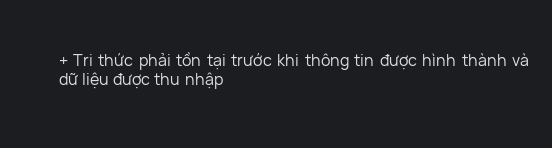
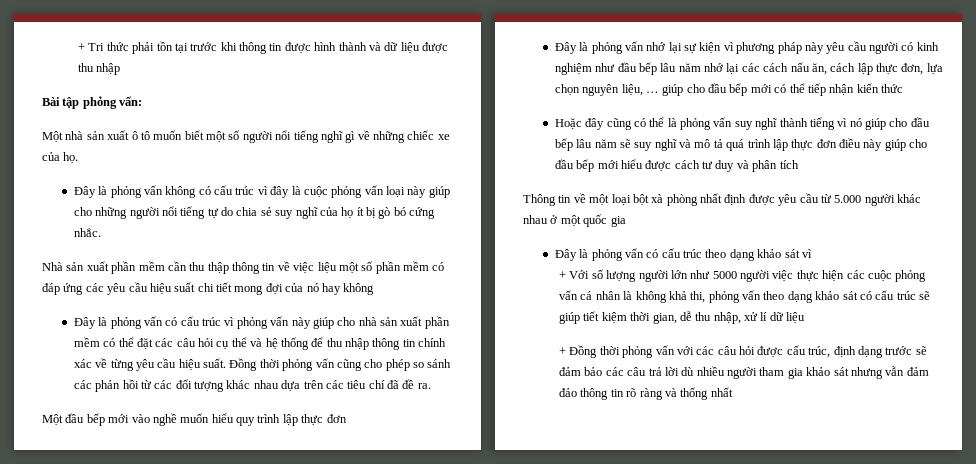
+ Bài tập phỏng vấn:
+ Một nhà sản xuất ô tô muốn biết một số người nổi tiếng nghĩ gì về những chiếc xe của họ.
+ Đây là phỏng vấn không có cấu trúc vì đây là cuộc phỏng vấn loại này giúp cho những người nổi tiếng tự do chia sẻ suy nghĩ của họ ít bị gò bó cứng nhắc.
+ Nhà sản xuất phần mềm cần thu thập thông tin về việc liệu một số phần mềm có đáp ứng các yêu cầu hiệu suất chi tiết mong đợi của nó hay không
+ Đây là phỏng vấn có cấu trúc vì phỏng vấn này giúp cho nhà sản xuất phần mềm có thể đặt các câu hỏi cụ thể và hệ thống để thu nhập thông tin chính xác về từng yêu cầu hiệu suất. Đồng thời phỏng vấn cũng cho phép so sánh các phản hồi từ các đối tượng khác nhau dựa trên các tiêu chí đã đề ra.
+ Một đầu bếp mới vào nghề muốn hiểu quy trình lập thực đơn
+ Đây là phỏng vấn nhớ lại sự kiện vì phương pháp này yêu cầu người có kinh nghiệm như đầu bếp lâu năm nhớ lại các cách nấu ăn, cách lập thực đơn, lựa chọn nguyên liệu, … giúp cho đầu bếp mới có thể tiếp nhận kiến thức
+ Hoặc đây cũng có thể là phỏng vấn suy nghĩ thành tiếng vì nó giúp cho đầu bếp lâu năm sẽ suy nghĩ và mô tả quá trình lập thực đơn điều này giúp cho đầu bếp mới hiểu được cách tư duy và phân tích
+ Thông tin về một loại bột xà phòng nhất định được yêu cầu từ 5.000 người khác nhau ở một quốc gia
+ Đây là phỏng vấn có cấu trúc theo dạng khảo sát vì
+ + Với số lượng người lớn như 5000 người việc thực hiện các cuộc phỏng vấn cá nhân là không khả thi, phỏng vấn theo dạng khảo sát có cấu trúc sẽ giúp tiết kiệm thời gian, dễ thu nhập, xử lí dữ liệu
+ + Đồng thời phỏng vấn với các câu hỏi được cấu trúc, định dạng trước sẽ đảm bảo các câu trả lời dù nhiều người tham gia khảo sát nhưng vẫn đảm đảo thông tin rõ ràng và thống nhất

